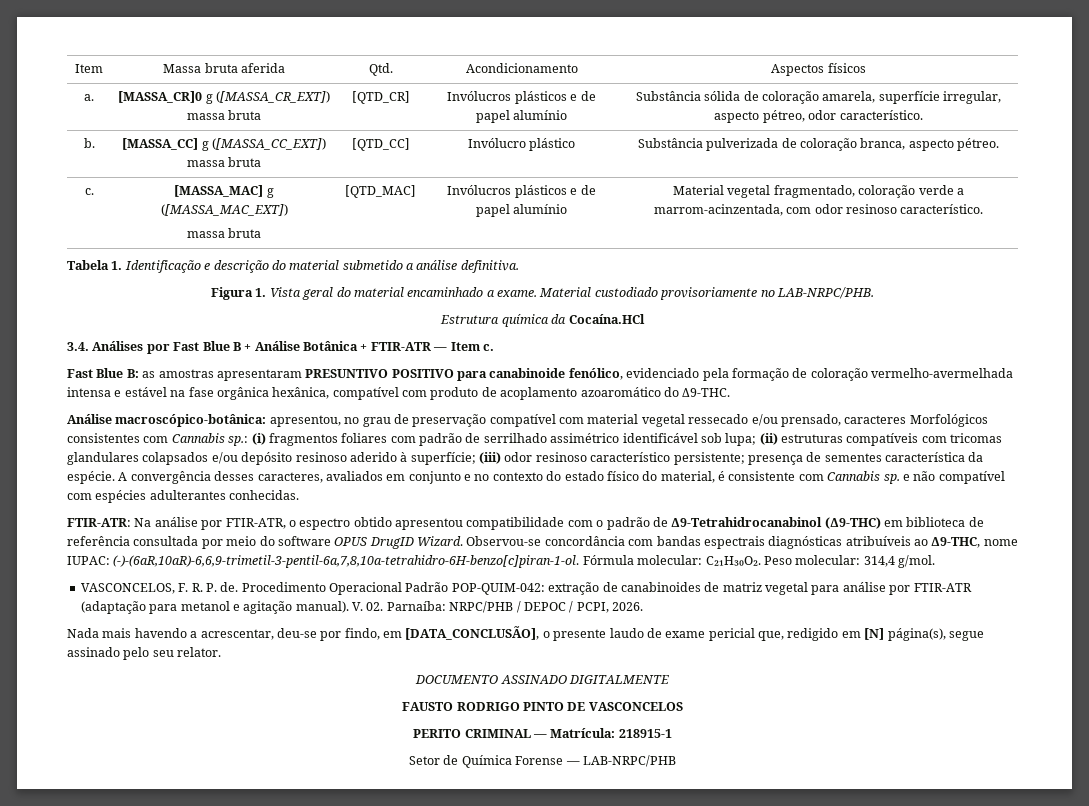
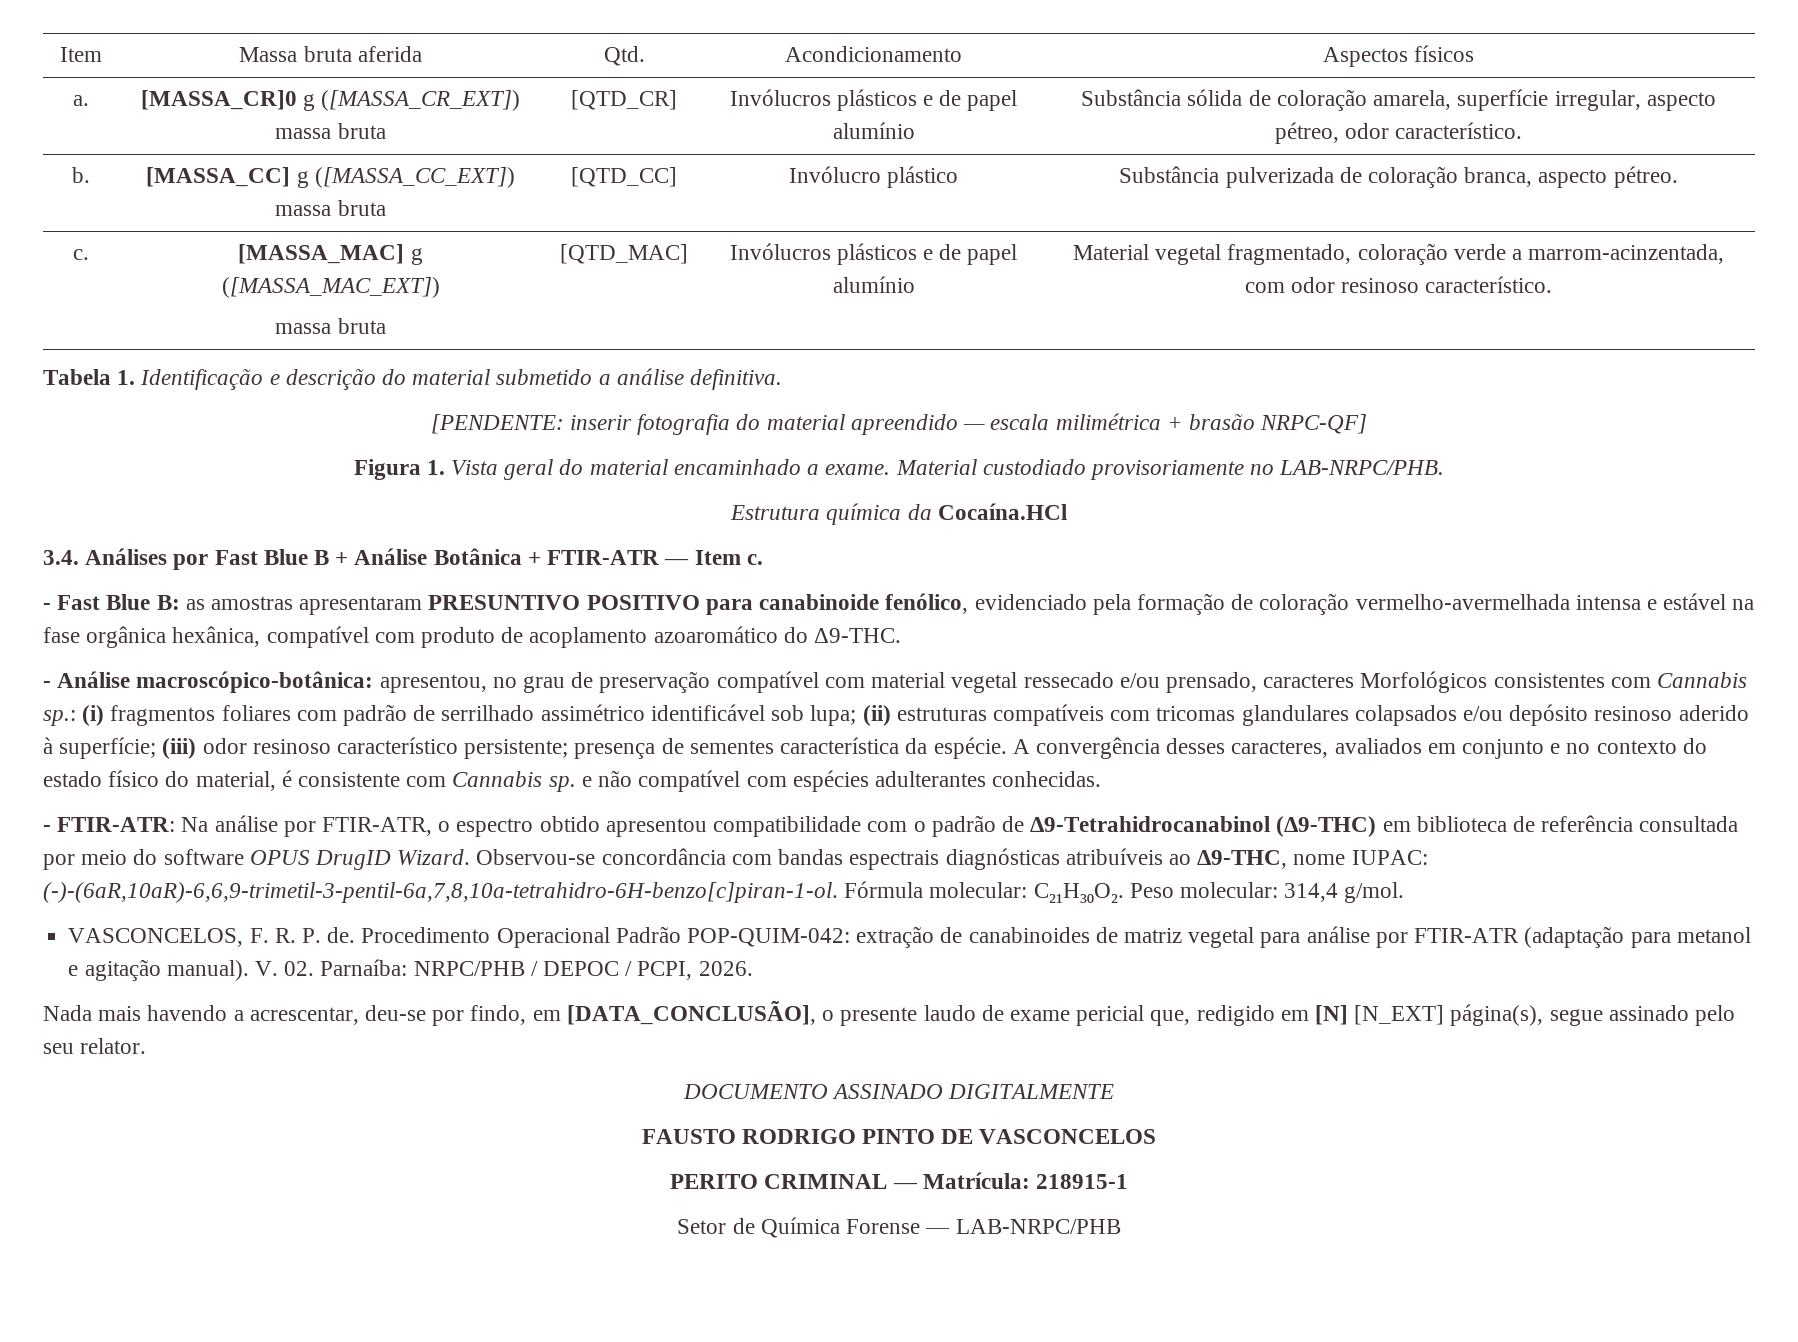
+ [PENDENTE: inserir fotografia do material apreendido — escala milimétrica + brasão NRPC-QF]
- Fast Blue B: as amostras apresentaram PRESUNTIVO POSITIVO para canabinoide fenólico, evidenciado pela formação de coloração vermelho-avermelhada intensa e estável na fase orgânica hexânica, compatível com produto de acoplamento azoaromático do Δ9-THC.
+ - Fast Blue B: as amostras apresentaram PRESUNTIVO POSITIVO para canabinoide fenólico, evidenciado pela formação de coloração vermelho-avermelhada intensa e estável na fase orgânica hexânica, compatível com produto de acoplamento azoaromático do Δ9-THC.
- Análise macroscópico-botânica: apresentou, no grau de preservação compatível com material vegetal ressecado e/ou prensado, caracteres Morfológicos consistentes com Cannabis sp.: (i) fragmentos foliares com padrão de serrilhado assimétrico identificável sob lupa; (ii) estruturas compatíveis com tricomas glandulares colapsados e/ou depósito resinoso aderido à superfície; (iii) odor resinoso característico persistente; presença de sementes característica da espécie.
+ - Análise macroscópico-botânica: apresentou, no grau de preservação compatível com material vegetal ressecado e/ou prensado, caracteres Morfológicos consistentes com Cannabis sp.: (i) fragmentos foliares com padrão de serrilhado assimétrico identificável sob lupa; (ii) estruturas compatíveis com tricomas glandulares colapsados e/ou depósito resinoso aderido à superfície; (iii) odor resinoso característico persistente; presença de sementes característica da espécie.
- FTIR-ATR: Na análise por FTIR-ATR, o espectro obtido apresentou compatibilidade com o padrão de Δ9-Tetrahidrocanabinol (Δ9-THC) em biblioteca de referência consultada por meio do software OPUS DrugID Wizard.
+ - FTIR-ATR: Na análise por FTIR-ATR, o espectro obtido apresentou compatibilidade com o padrão de Δ9-Tetrahidrocanabinol (Δ9-THC) em biblioteca de referência consultada por meio do software OPUS DrugID Wizard.
- Nada mais havendo a acrescentar, deu-se por findo, em [DATA_CONCLUSÃO], o presente laudo de exame pericial que, redigido em [N] página(s), segue assinado pelo seu relator.
+ Nada mais havendo a acrescentar, deu-se por findo, em [DATA_CONCLUSÃO], o presente laudo de exame pericial que, redigido em [N] [N_EXT] página(s), segue assinado pelo seu relator.

